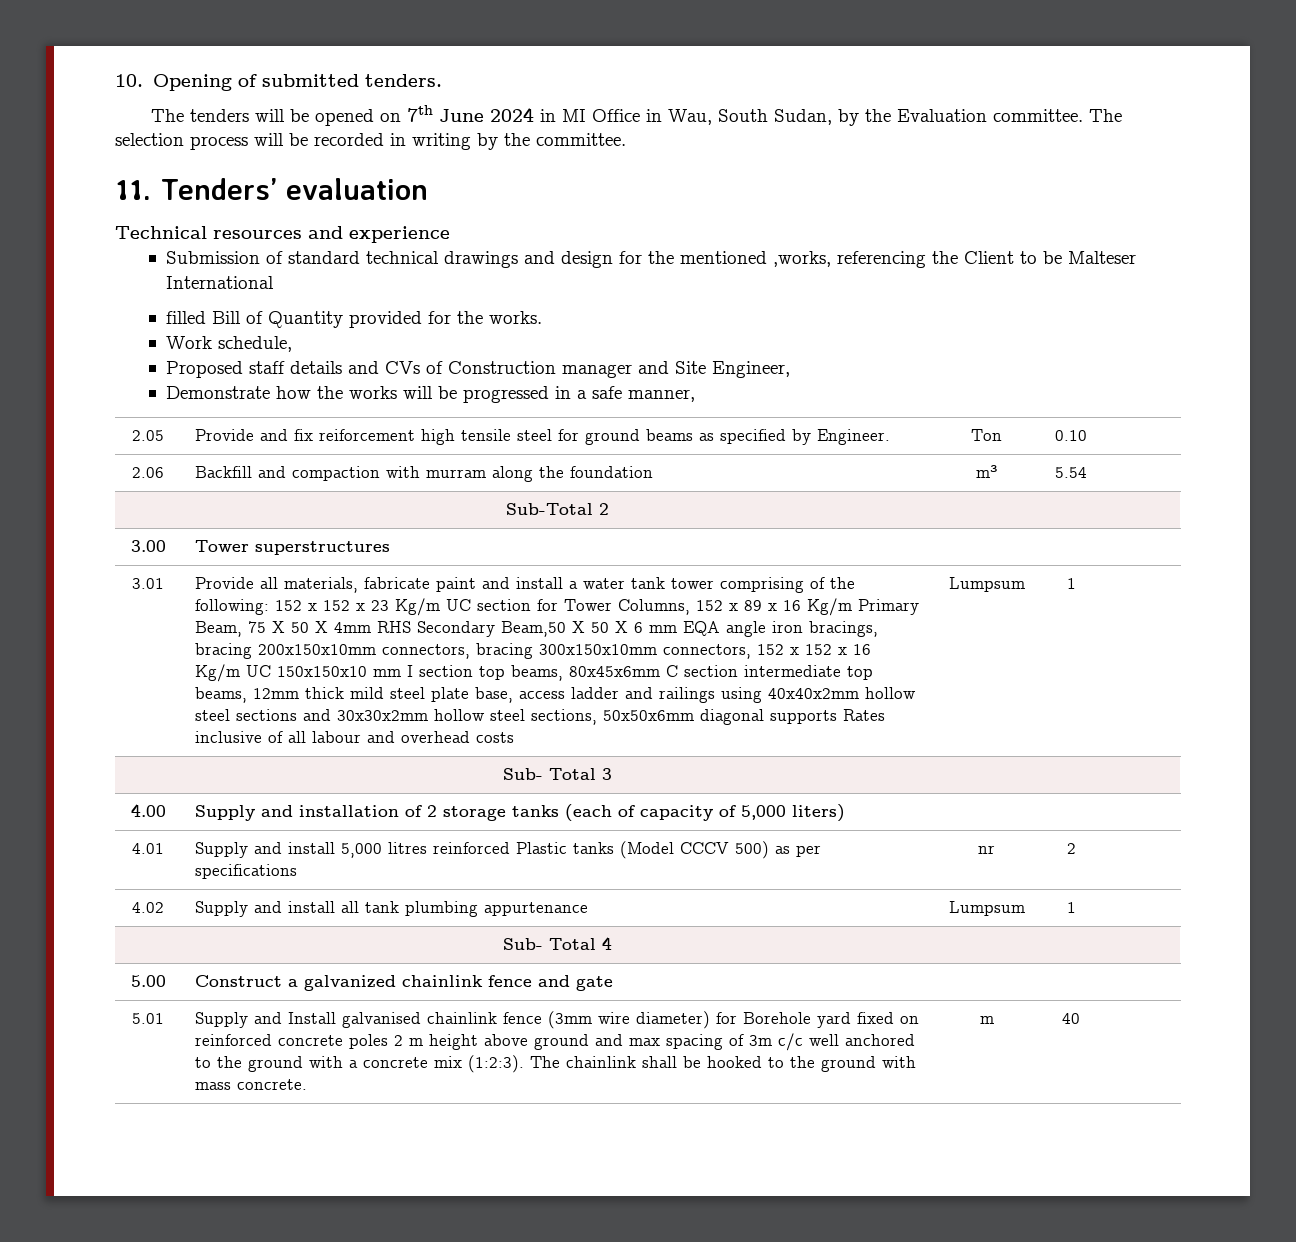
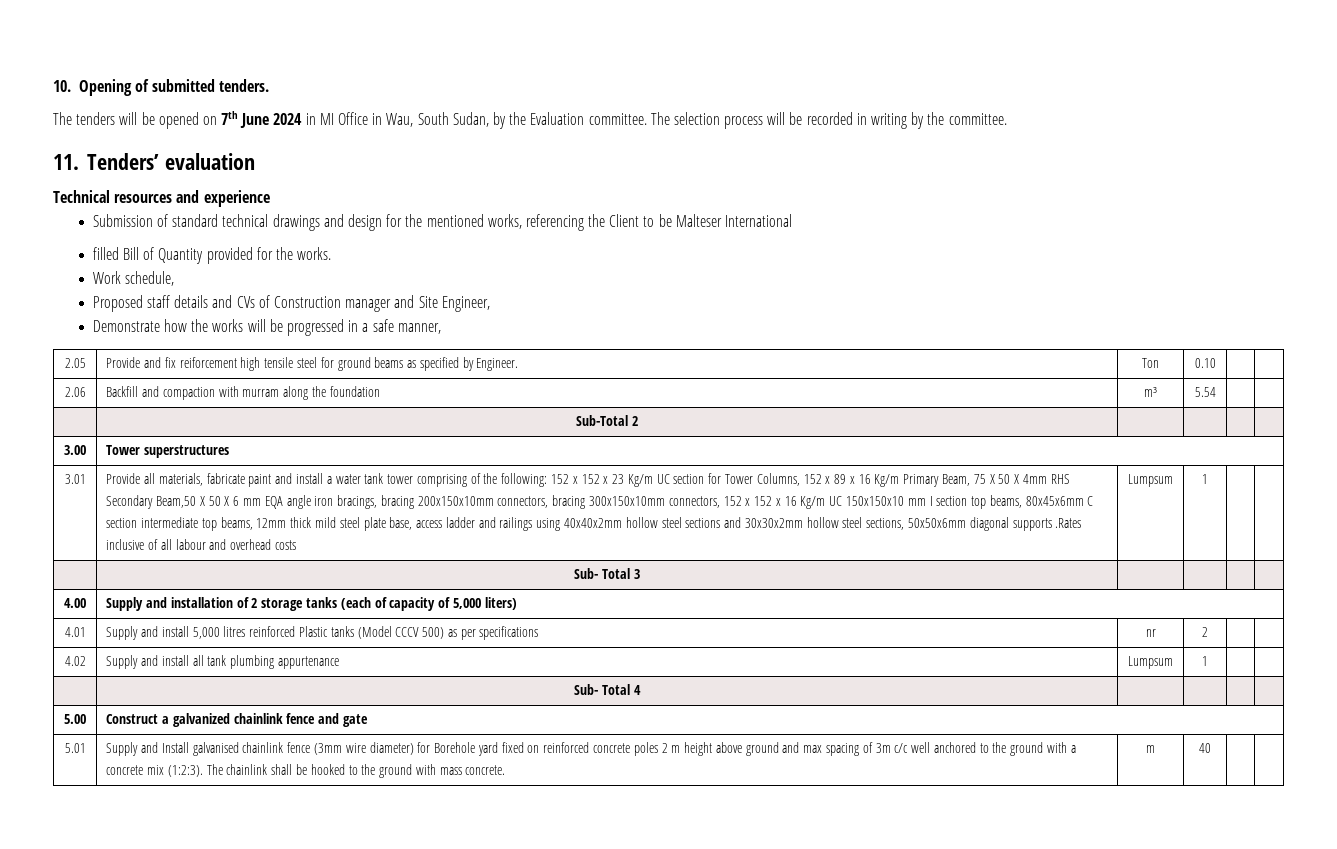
- Submission of standard technical drawings and design for the mentioned ,works, referencing the Client to be Malteser International
+ Submission of standard technical drawings and design for the mentioned works, referencing the Client to be Malteser International
- 152 x 152 x 23 Kg/m UC section for Tower Columns, 152 x 89 x 16 Kg/m Primary Beam, 75 X 50 X 4mm RHS Secondary Beam,50 X 50 X 6 mm EQA angle iron bracings, bracing 200x150x10mm connectors, bracing 300x150x10mm connectors, 152 x 152 x 16 Kg/m UC 150x150x10 mm I section top beams, 80x45x6mm C section intermediate top beams, 12mm thick mild steel plate base, access ladder and railings using 40x40x2mm hollow steel sections and 30x30x2mm hollow steel sections, 50x50x6mm diagonal supports Rates inclusive of all labour and overhead costs
+ 152 x 152 x 23 Kg/m UC section for Tower Columns, 152 x 89 x 16 Kg/m Primary Beam, 75 X 50 X 4mm RHS Secondary Beam,50 X 50 X 6 mm EQA angle iron bracings, bracing 200x150x10mm connectors, bracing 300x150x10mm connectors, 152 x 152 x 16 Kg/m UC 150x150x10 mm I section top beams, 80x45x6mm C section intermediate top beams, 12mm thick mild steel plate base, access ladder and railings using 40x40x2mm hollow steel sections and 30x30x2mm hollow steel sections, 50x50x6mm diagonal supports .Rates inclusive of all labour and overhead costs

